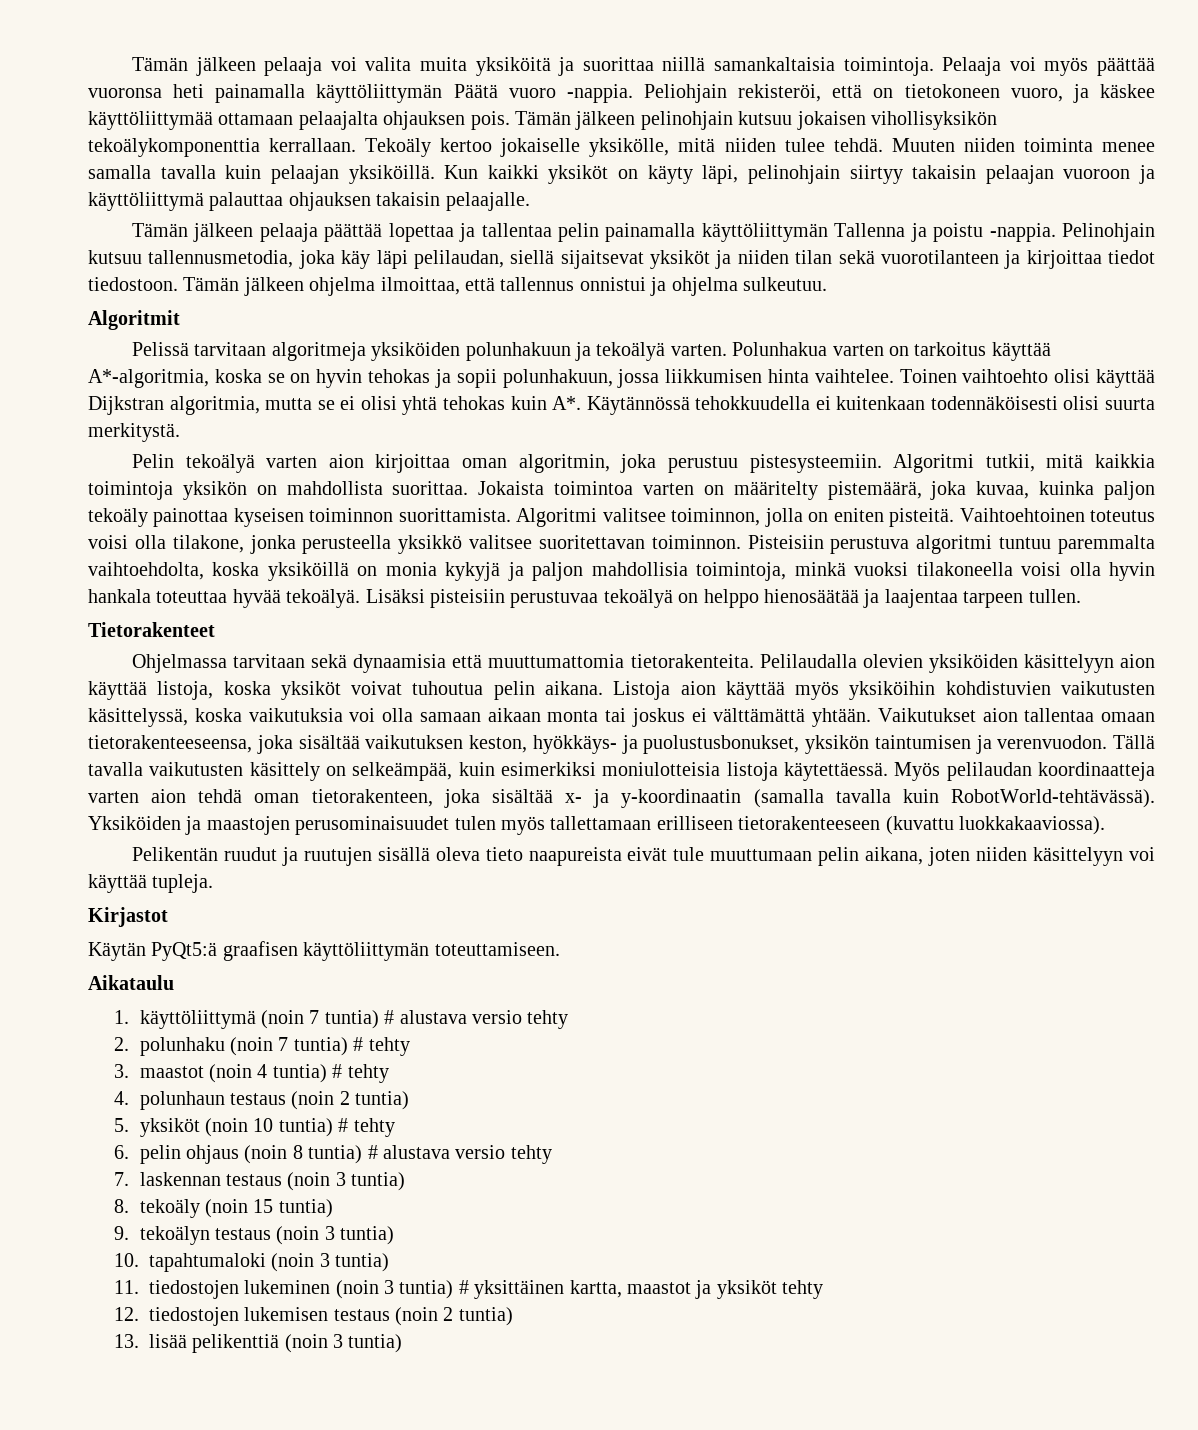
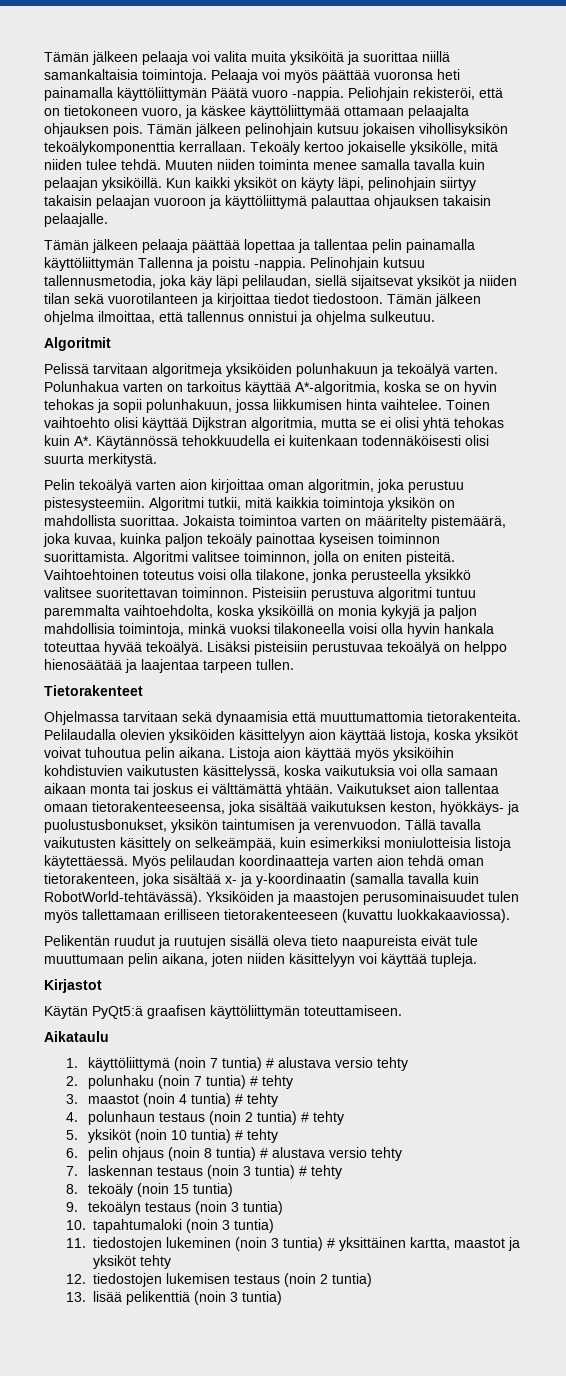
- 4. polunhaun testaus (noin 2 tuntia)
+ 4. polunhaun testaus (noin 2 tuntia) # tehty
- 7. laskennan testaus (noin 3 tuntia)
+ 7. laskennan testaus (noin 3 tuntia) # tehty

